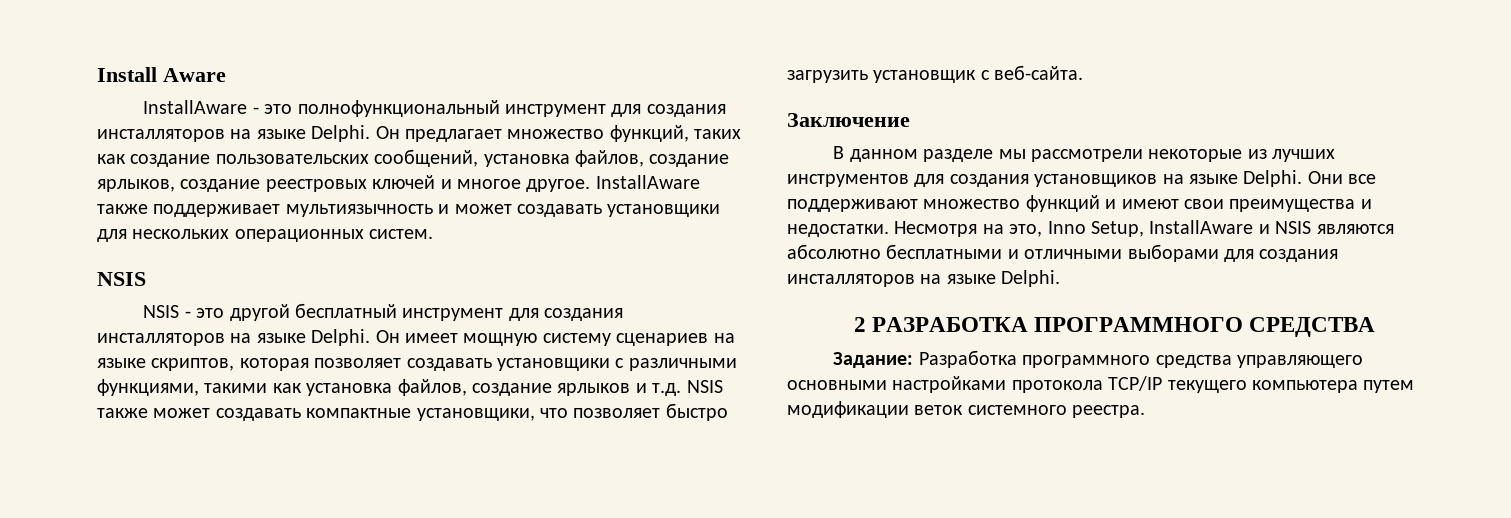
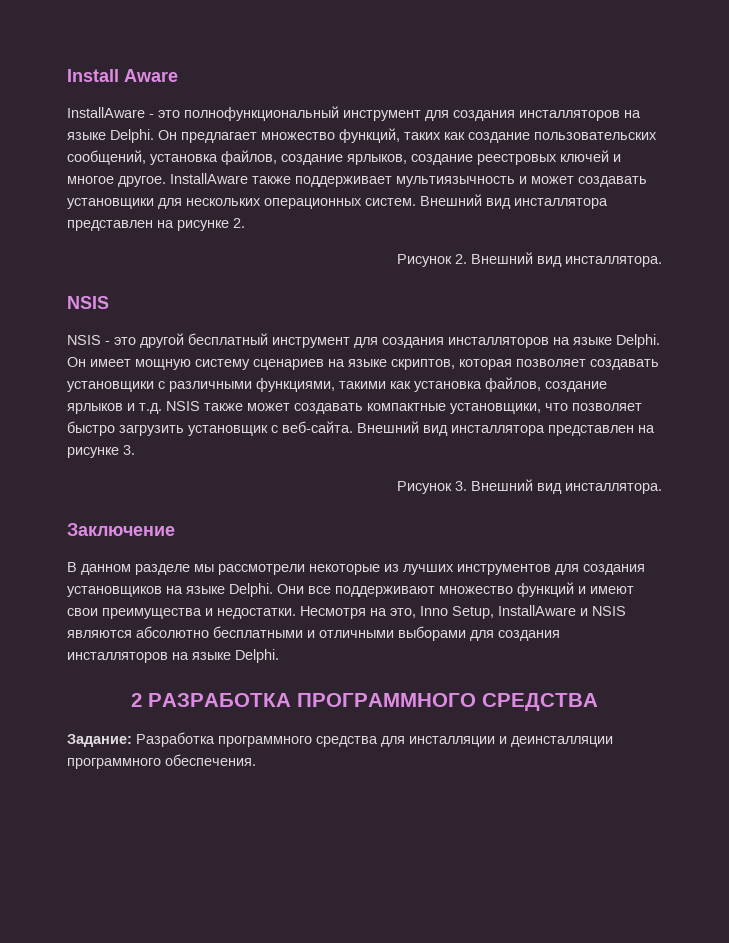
+ Внешний вид инсталлятора представлен на рисунке 2.
+ Рисунок 2. Внешний вид инсталлятора.
+ Внешний вид инсталлятора представлен на рисунке 3.
+ Рисунок 3. Внешний вид инсталлятора.
- Задание: Разработка программного средства управляющего основными настройками протокола TCP/IP текущего компьютера путем модификации веток системного реестра.
+ Задание: Разработка программного средства для инсталляции и деинсталляции программного обеспечения.

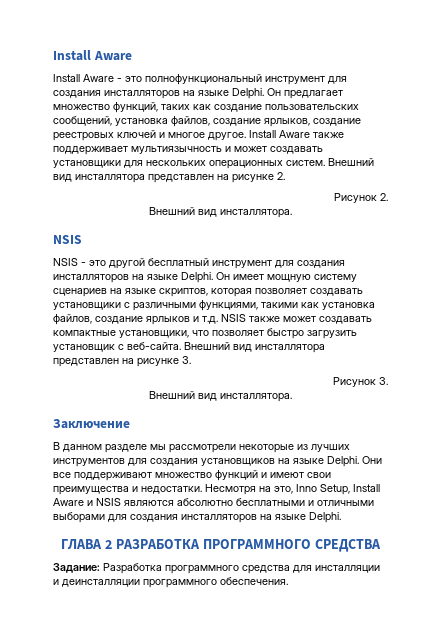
- InstallAware - это полнофункциональный инструмент для создания инсталляторов на языке Delphi.
+ Install Aware - это полнофункциональный инструмент для создания инсталляторов на языке Delphi.
- InstallAware также поддерживает мультиязычность и может создавать установщики для нескольких операционных систем.
+ Install Aware также поддерживает мультиязычность и может создавать установщики для нескольких операционных систем.
- Рисунок 2. Внешний вид инсталлятора.
+ Рисунок 2.
+ Внешний вид инсталлятора.
- Рисунок 3. Внешний вид инсталлятора.
+ Рисунок 3.
+ Внешний вид инсталлятора.
- Несмотря на это, Inno Setup, InstallAware и NSIS являются абсолютно бесплатными и отличными выборами для создания инсталляторов на языке Delphi.
+ Несмотря на это, Inno Setup, Install Aware и NSIS являются абсолютно бесплатными и отличными выборами для создания инсталляторов на языке Delphi.
- 2 РАЗРАБОТКА ПРОГРАММНОГО СРЕДСТВА
+ ГЛАВА 2 РАЗРАБОТКА ПРОГРАММНОГО СРЕДСТВА

